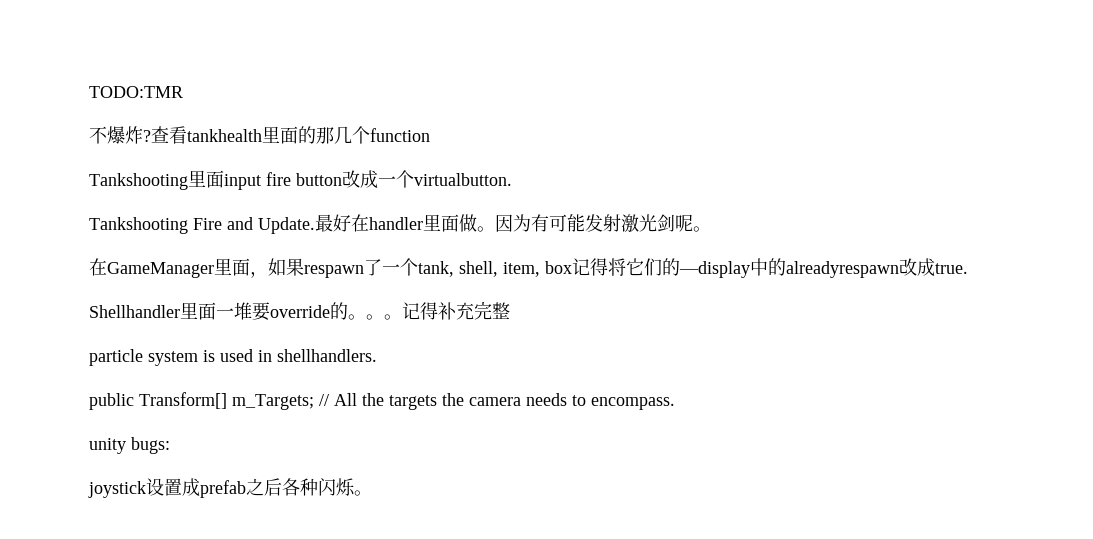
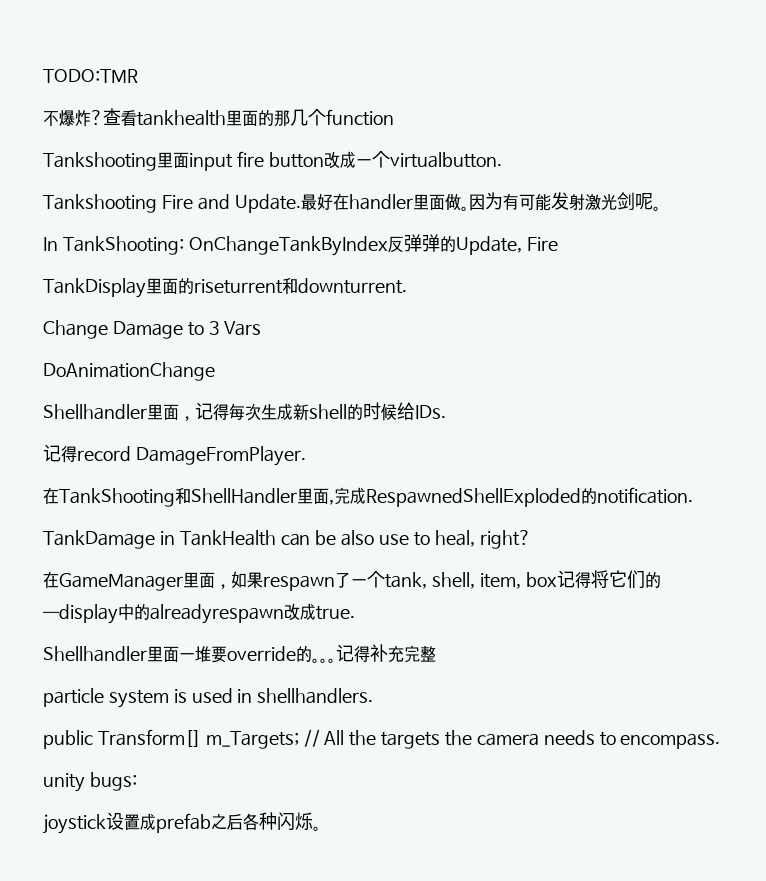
+ In TankShooting: OnChangeTankByIndex反弹弹的Update, Fire
+ TankDisplay里面的riseturrent和downturrent.
+ Change Damage to 3 Vars
+ DoAnimationChange
+ Shellhandler里面，记得每次生成新shell的时候给IDs.
+ 记得record DamageFromPlayer.
+ 在TankShooting和ShellHandler里面,完成RespawnedShellExploded的notification.
+ TankDamage in TankHealth can be also use to heal, right?

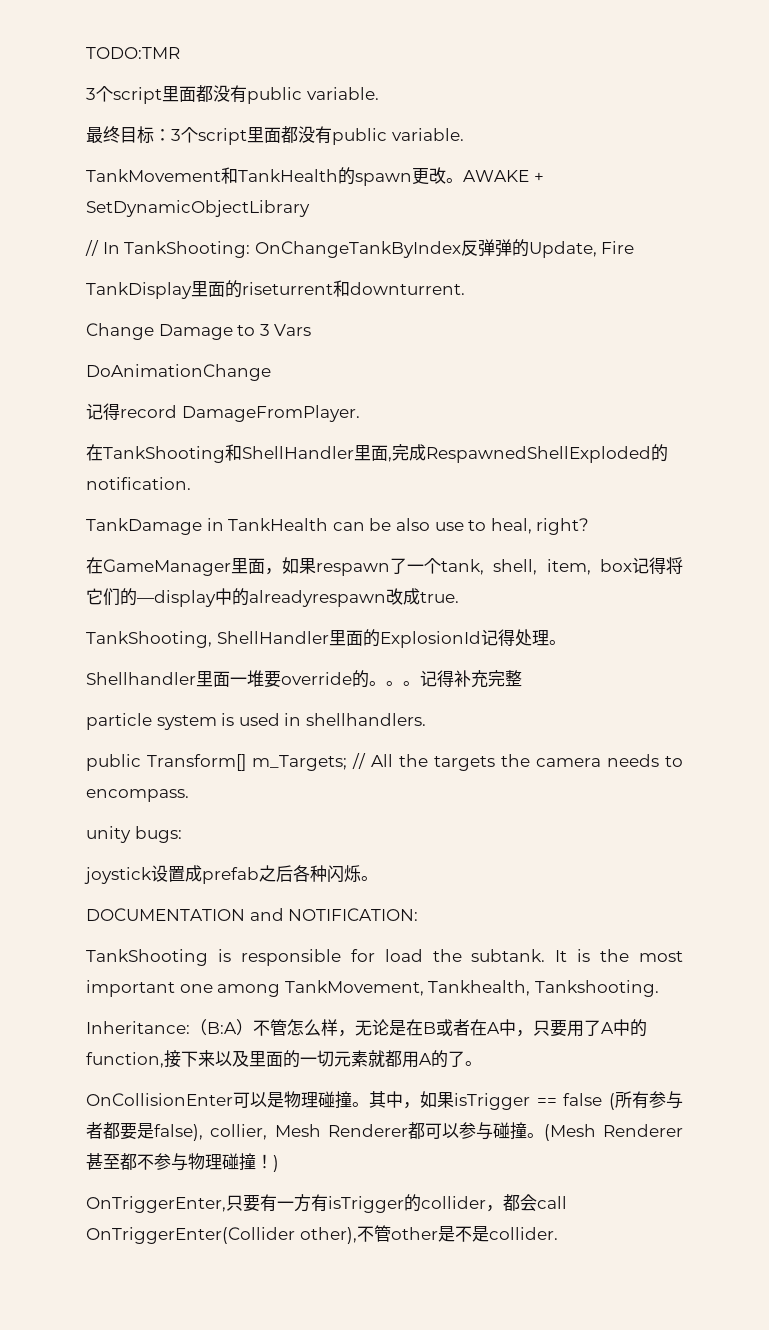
  TODO:TMR
- 不爆炸?查看tankhealth里面的那几个function
- Tankshooting里面input fire button改成一个virtualbutton.
- Tankshooting Fire and Update.最好在handler里面做。因为有可能发射激光剑呢。
- In TankShooting: OnChangeTankByIndex反弹弹的Update, Fire
+ 3个script里面都没有public variable.
+ 最终目标：3个script里面都没有public variable.
+ TankMovement和TankHealth的spawn更改。AWAKE + SetDynamicObjectLibrary
+ // In TankShooting: OnChangeTankByIndex反弹弹的Update, Fire
- Shellhandler里面，记得每次生成新shell的时候给IDs.
+ TankShooting, ShellHandler里面的ExplosionId记得处理。
+ DOCUMENTATION and NOTIFICATION:
+ TankShooting is responsible for load the subtank. It is the most important one among TankMovement, Tankhealth, Tankshooting.
+ Inheritance:（B:A）不管怎么样，无论是在B或者在A中，只要用了A中的function,接下来以及里面的一切元素就都用A的了。
+ OnCollisionEnter可以是物理碰撞。其中，如果isTrigger == false (所有参与者都要是false), collier, Mesh Renderer都可以参与碰撞。(Mesh Renderer甚至都不参与物理碰撞！)
+ OnTriggerEnter,只要有一方有isTrigger的collider，都会call OnTriggerEnter(Collider other),不管other是不是collider.

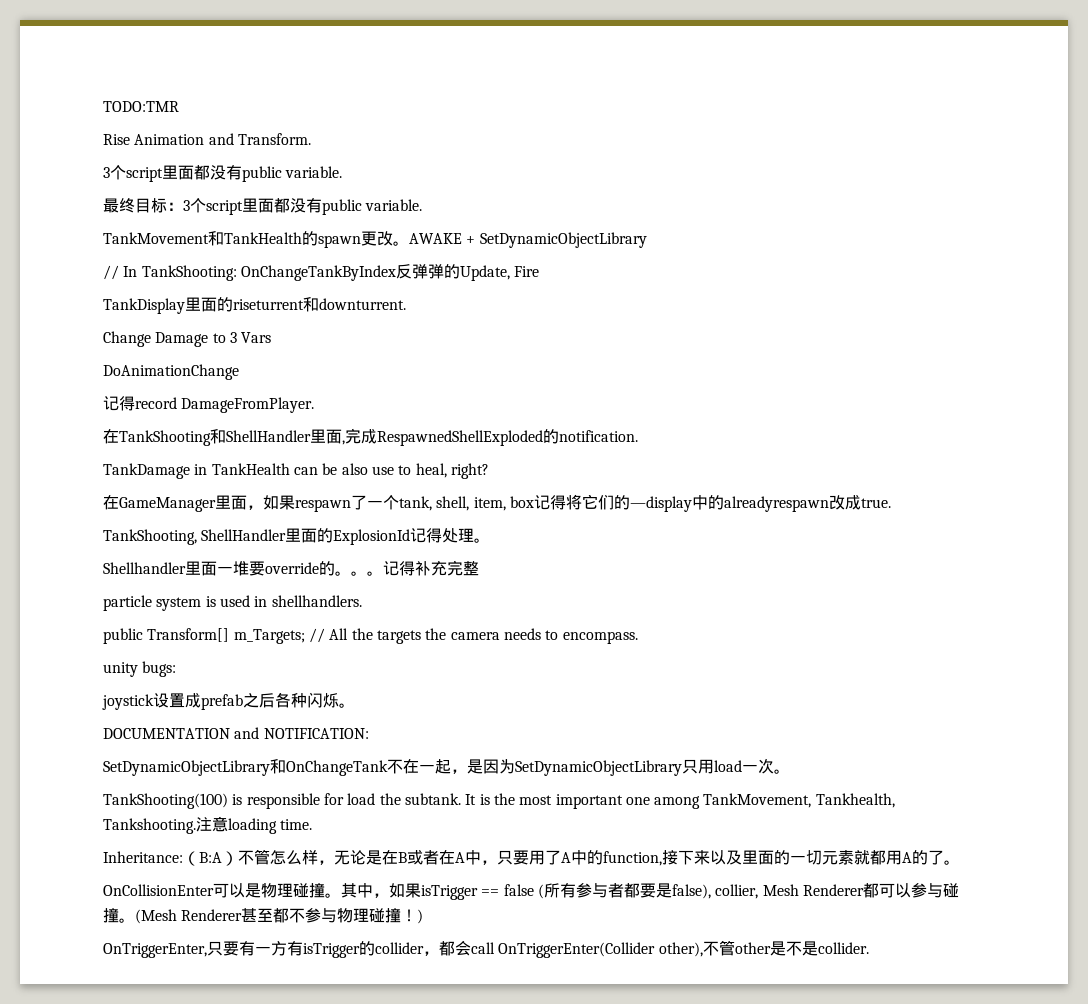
+ Rise Animation and Transform.
- TankShooting is responsible for load the subtank.
+ SetDynamicObjectLibrary和OnChangeTank不在一起，是因为SetDynamicObjectLibrary只用load一次。
+ TankShooting(100) is responsible for load the subtank.
+ 注意loading time.

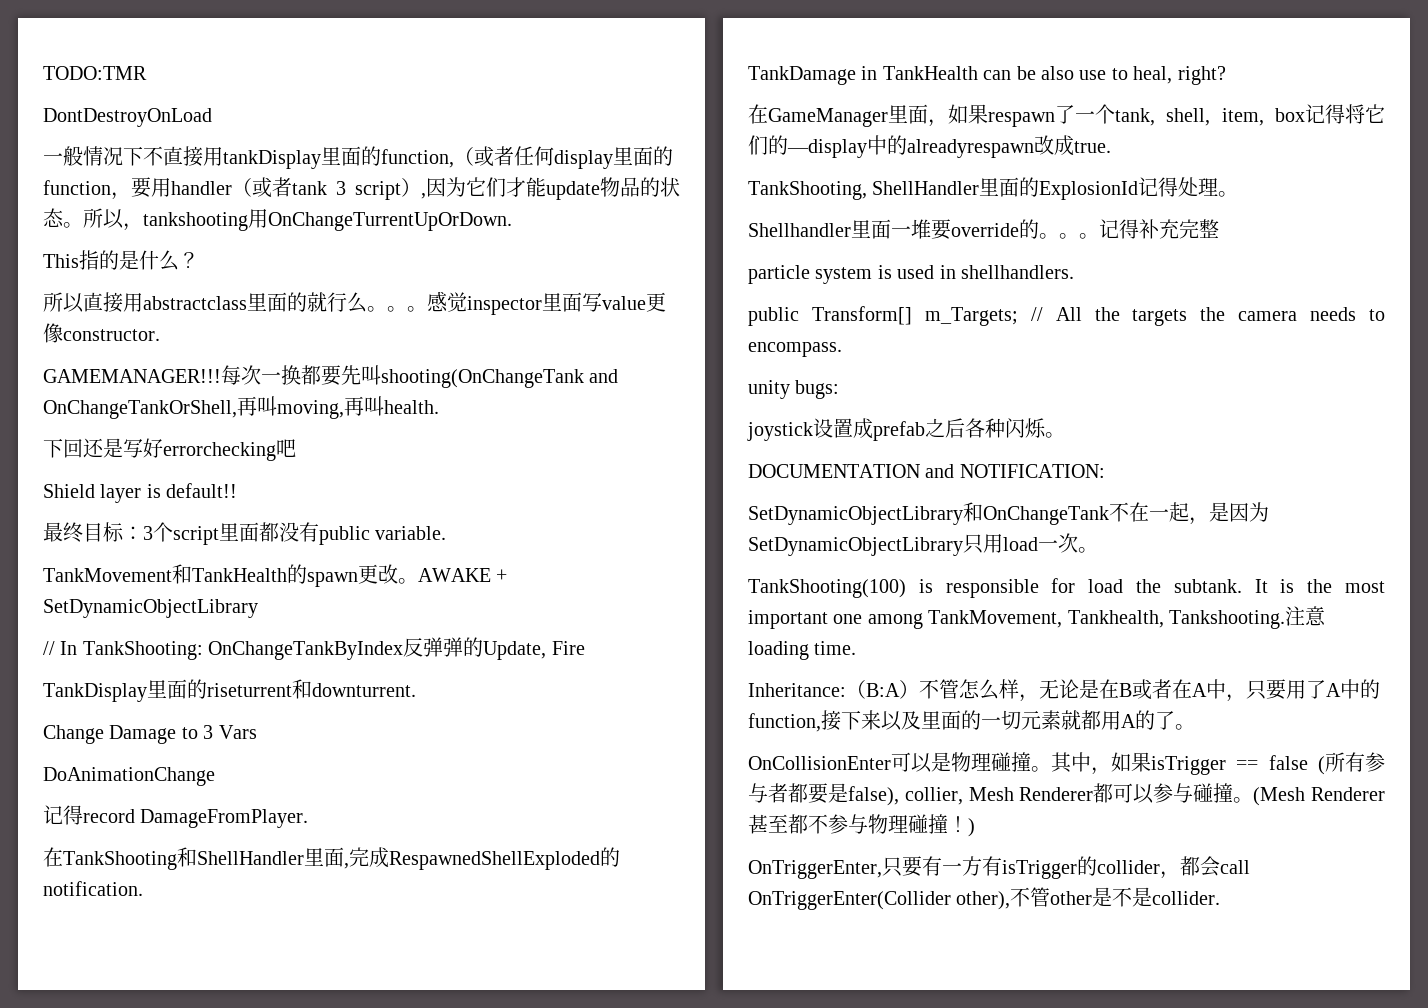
- Rise Animation and Transform.
- 3个script里面都没有public variable.
+ DontDestroyOnLoad
+ 一般情况下不直接用tankDisplay里面的function,（或者任何display里面的function，要用handler（或者tank 3 script）,因为它们才能update物品的状态。所以，tankshooting用OnChangeTurrentUpOrDown.
+ This指的是什么？
+ 所以直接用abstractclass里面的就行么。。。感觉inspector里面写value更像constructor.
+ GAMEMANAGER!!!每次一换都要先叫shooting(OnChangeTank and OnChangeTankOrShell,再叫moving,再叫health.
+ 下回还是写好errorchecking吧
+ Shield layer is default!!

